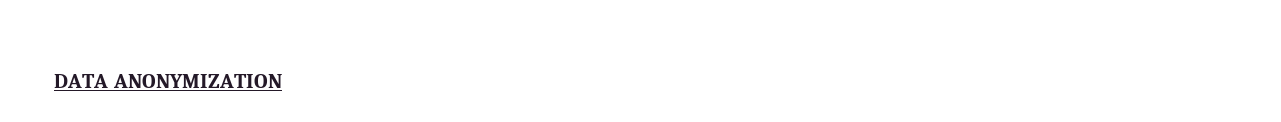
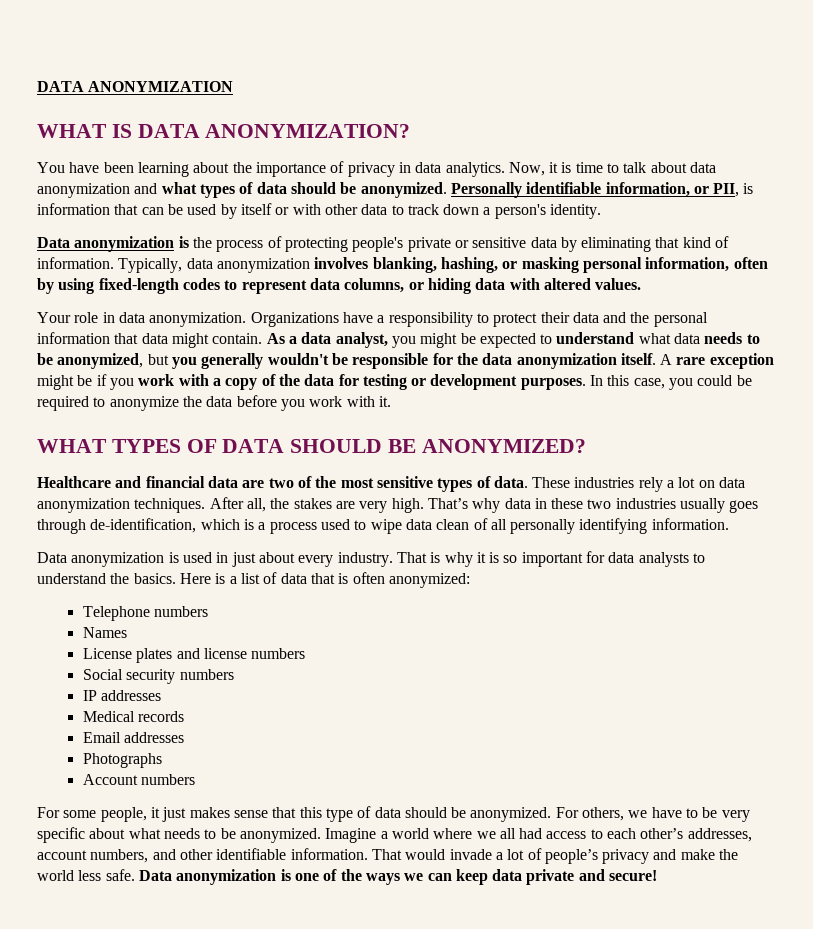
+ WHAT IS DATA ANONYMIZATION?
+ You have been learning about the importance of privacy in data analytics. Now, it is time to talk about data anonymization and what types of data should be anonymized. Personally identifiable information, or PII, is information that can be used by itself or with other data to track down a person's identity.
+ Data anonymization is the process of protecting people's private or sensitive data by eliminating that kind of information. Typically, data anonymization involves blanking, hashing, or masking personal information, often by using fixed-length codes to represent data columns, or hiding data with altered values.
+ Your role in data anonymization. Organizations have a responsibility to protect their data and the personal information that data might contain. As a data analyst, you might be expected to understand what data needs to be anonymized, but you generally wouldn't be responsible for the data anonymization itself. A rare exception might be if you work with a copy of the data for testing or development purposes. In this case, you could be required to anonymize the data before you work with it.
+ WHAT TYPES OF DATA SHOULD BE ANONYMIZED?
+ Healthcare and financial data are two of the most sensitive types of data. These industries rely a lot on data anonymization techniques. After all, the stakes are very high. That’s why data in these two industries usually goes through de-identification, which is a process used to wipe data clean of all personally identifying information.
+ Data anonymization is used in just about every industry. That is why it is so important for data analysts to understand the basics. Here is a list of data that is often anonymized:
+ Telephone numbers
+ Names
+ License plates and license numbers
+ Social security numbers
+ IP addresses
+ Medical records
+ Email addresses
+ Photographs
+ Account numbers
+ For some people, it just makes sense that this type of data should be anonymized. For others, we have to be very specific about what needs to be anonymized. Imagine a world where we all had access to each other’s addresses, account numbers, and other identifiable information. That would invade a lot of people’s privacy and make the world less safe. Data anonymization is one of the ways we can keep data private and secure!

